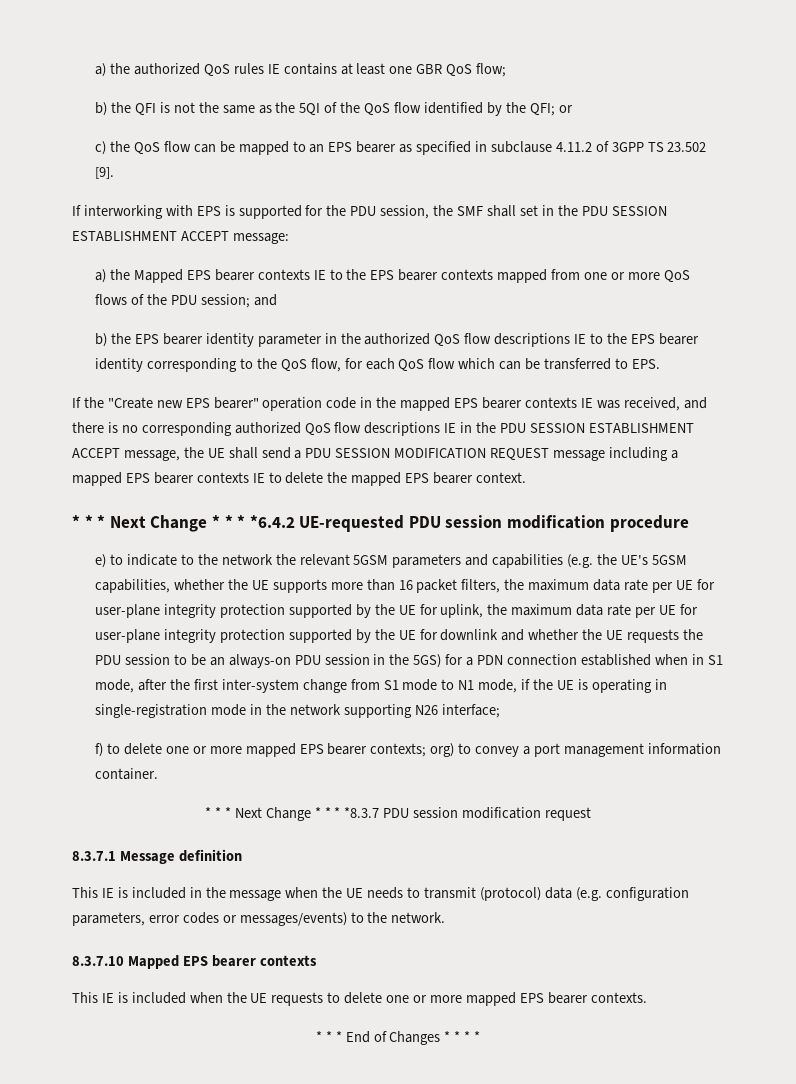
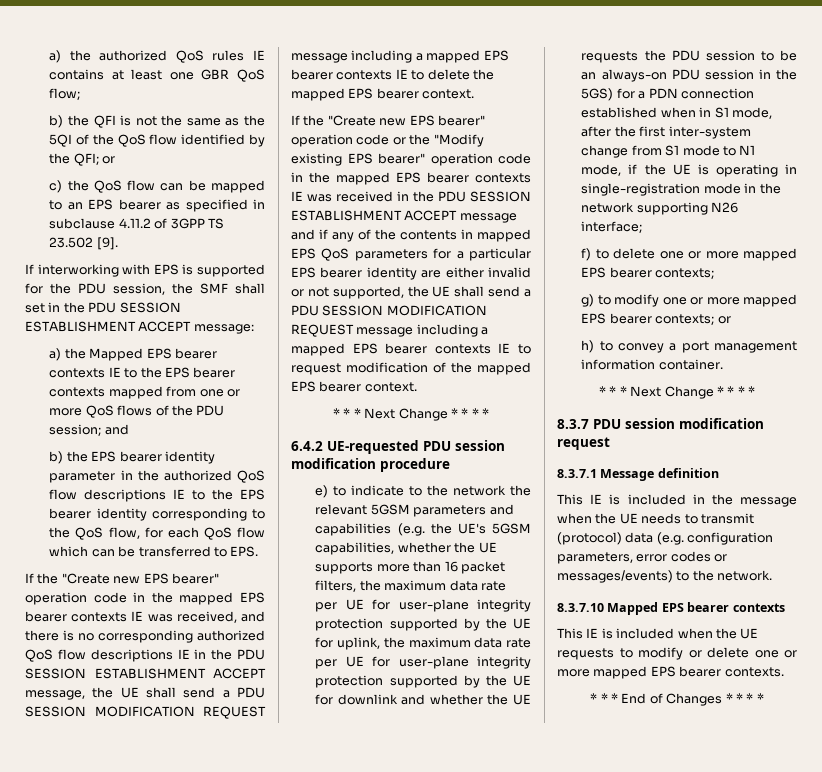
- * * * Next Change * * * *6.4.2 UE-requested PDU session modification procedure
+ If the "Create new EPS bearer" operation code or the "Modify existing EPS bearer" operation code in the mapped EPS bearer contexts IE was received in the PDU SESSION ESTABLISHMENT ACCEPT message and if any of the contents in mapped EPS QoS parameters for a particular EPS bearer identity are either invalid or not supported, the UE shall send a PDU SESSION MODIFICATION REQUEST message including a mapped EPS bearer contexts IE to request modification of the mapped EPS bearer context.
+ * * * Next Change * * * *
+ 6.4.2 UE-requested PDU session modification procedure
- f) to delete one or more mapped EPS bearer contexts; org) to convey a port management information container.
- * * * Next Change * * * *8.3.7 PDU session modification request
+ f) to delete one or more mapped EPS bearer contexts;
+ g) to modify one or more mapped EPS bearer contexts; or
+ h) to convey a port management information container.
+ * * * Next Change * * * *
+ 8.3.7 PDU session modification request
- This IE is included when the UE requests to delete one or more mapped EPS bearer contexts.
+ This IE is included when the UE requests to modify or delete one or more mapped EPS bearer contexts.

